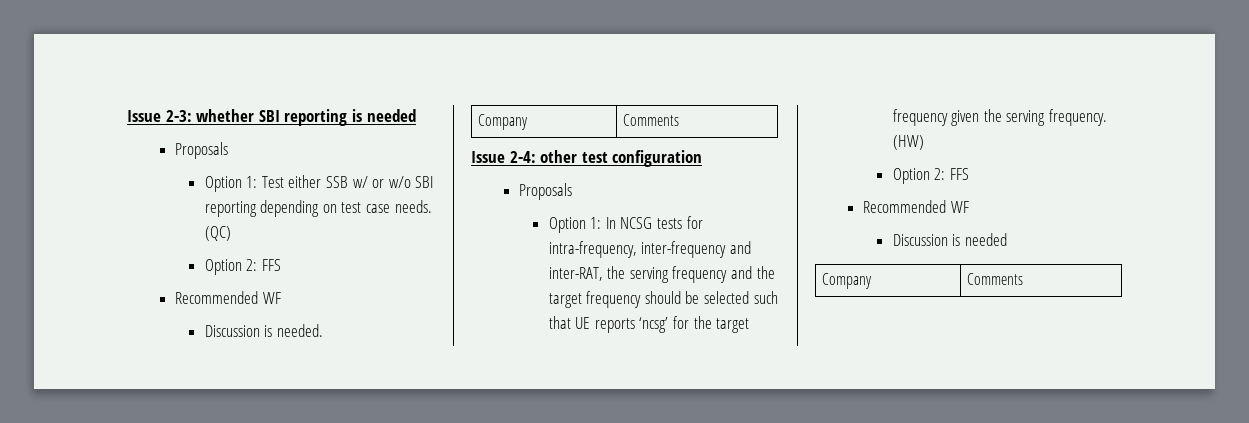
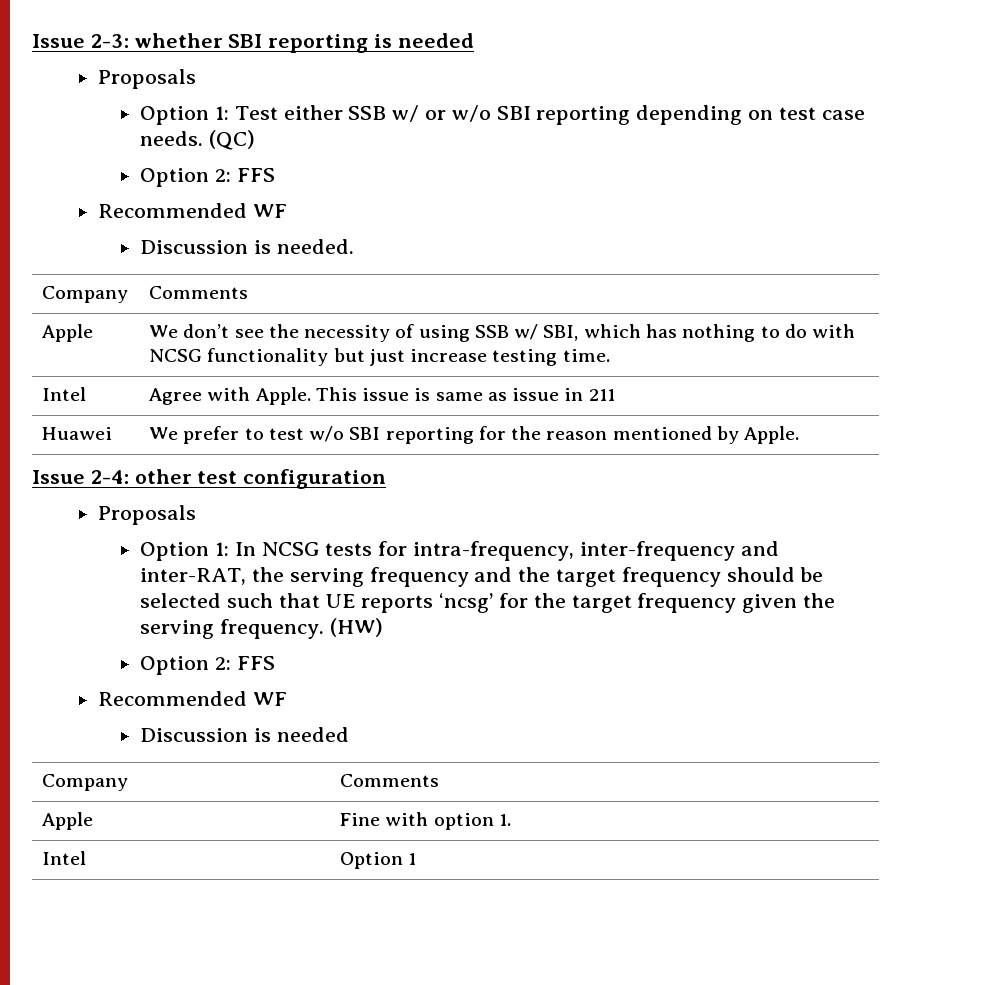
+ Apple | We don’t see the necessity of using SSB w/ SBI, which has nothing to do with NCSG functionality but just increase testing time.
+ Intel | Agree with Apple. This issue is same as issue in 211
+ Huawei | We prefer to test w/o SBI reporting for the reason mentioned by Apple.
+ Apple | Fine with option 1.
+ Intel | Option 1

